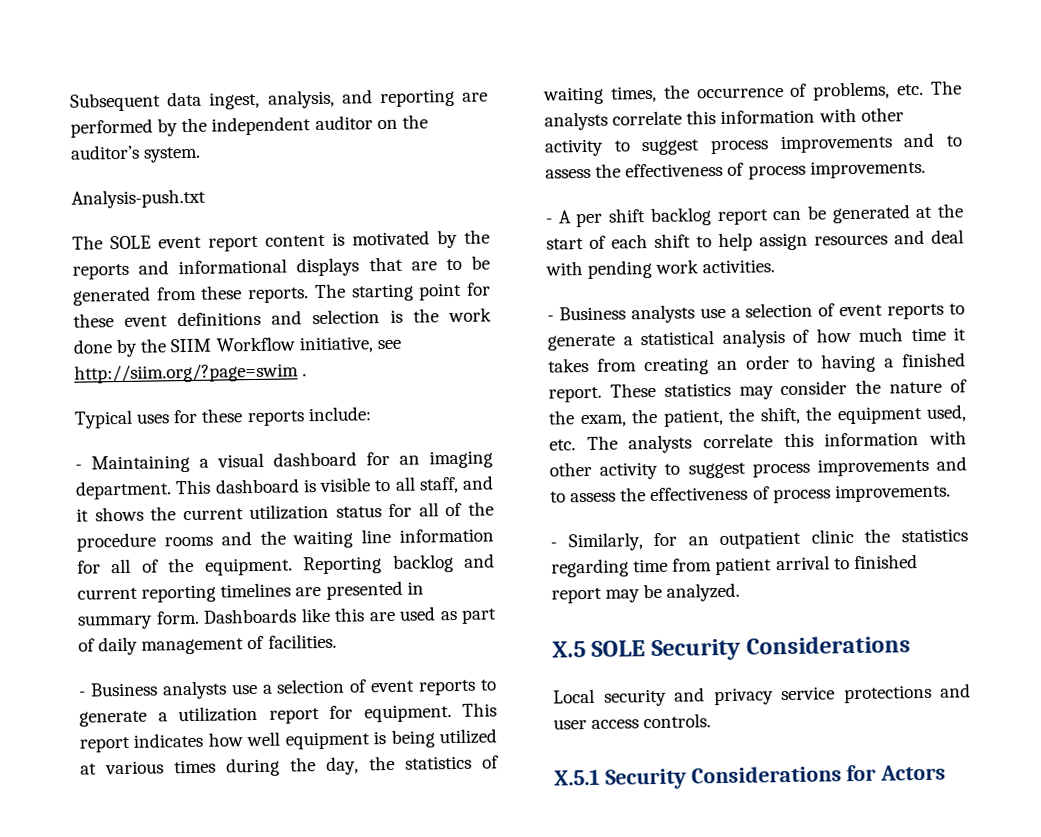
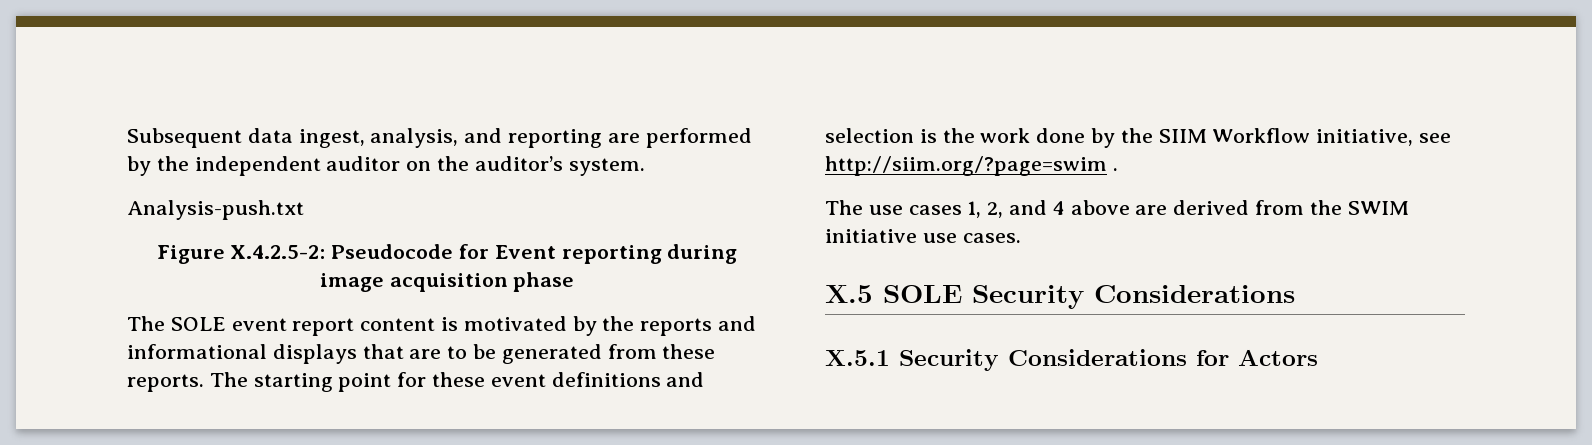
+ Figure X.4.2.5-2: Pseudocode for Event reporting during image acquisition phase
- Typical uses for these reports include:
- - Maintaining a visual dashboard for an imaging department. This dashboard is visible to all staff, and it shows the current utilization status for all of the procedure rooms and the waiting line information for all of the equipment. Reporting backlog and current reporting timelines are presented in summary form. Dashboards like this are used as part of daily management of facilities.
- - Business analysts use a selection of event reports to generate a utilization report for equipment. This report indicates how well equipment is being utilized at various times during the day, the statistics of waiting times, the occurrence of problems, etc. The analysts correlate this information with other activity to suggest process improvements and to assess the effectiveness of process improvements.
- - A per shift backlog report can be generated at the start of each shift to help assign resources and deal with pending work activities.
- - Business analysts use a selection of event reports to generate a statistical analysis of how much time it takes from creating an order to having a finished report. These statistics may consider the nature of the exam, the patient, the shift, the equipment used, etc. The analysts correlate this information with other activity to suggest process improvements and to assess the effectiveness of process improvements.
- - Similarly, for an outpatient clinic the statistics regarding time from patient arrival to finished report may be analyzed.
+ The use cases 1, 2, and 4 above are derived from the SWIM initiative use cases.
  X.5 SOLE Security Considerations
- Local security and privacy service protections and user access controls.

